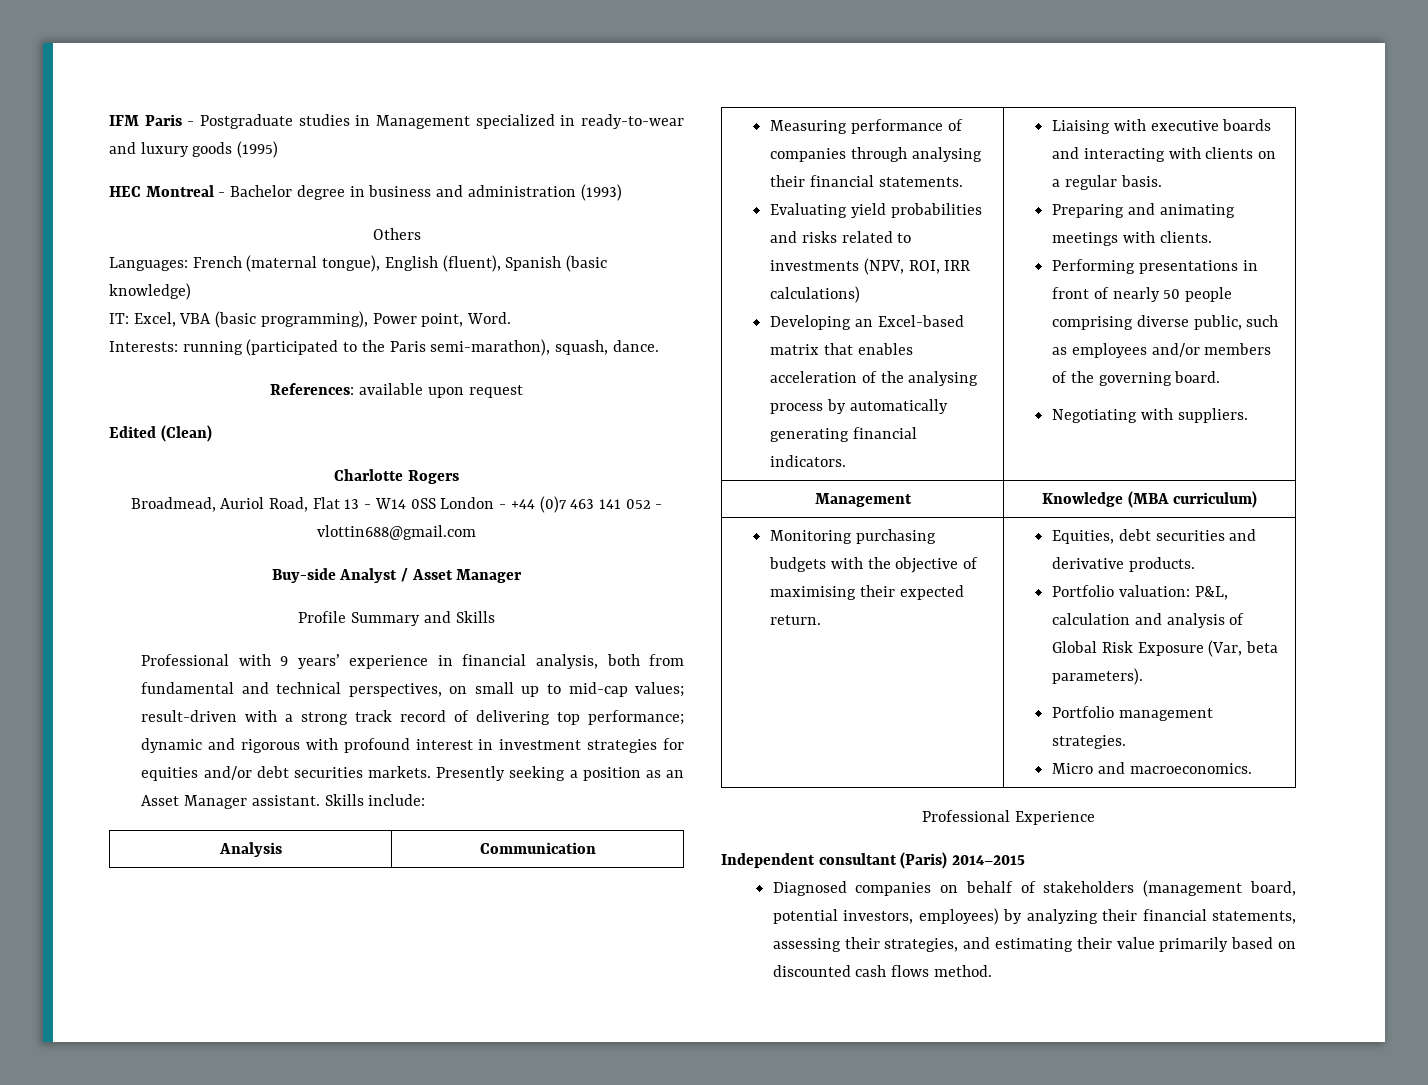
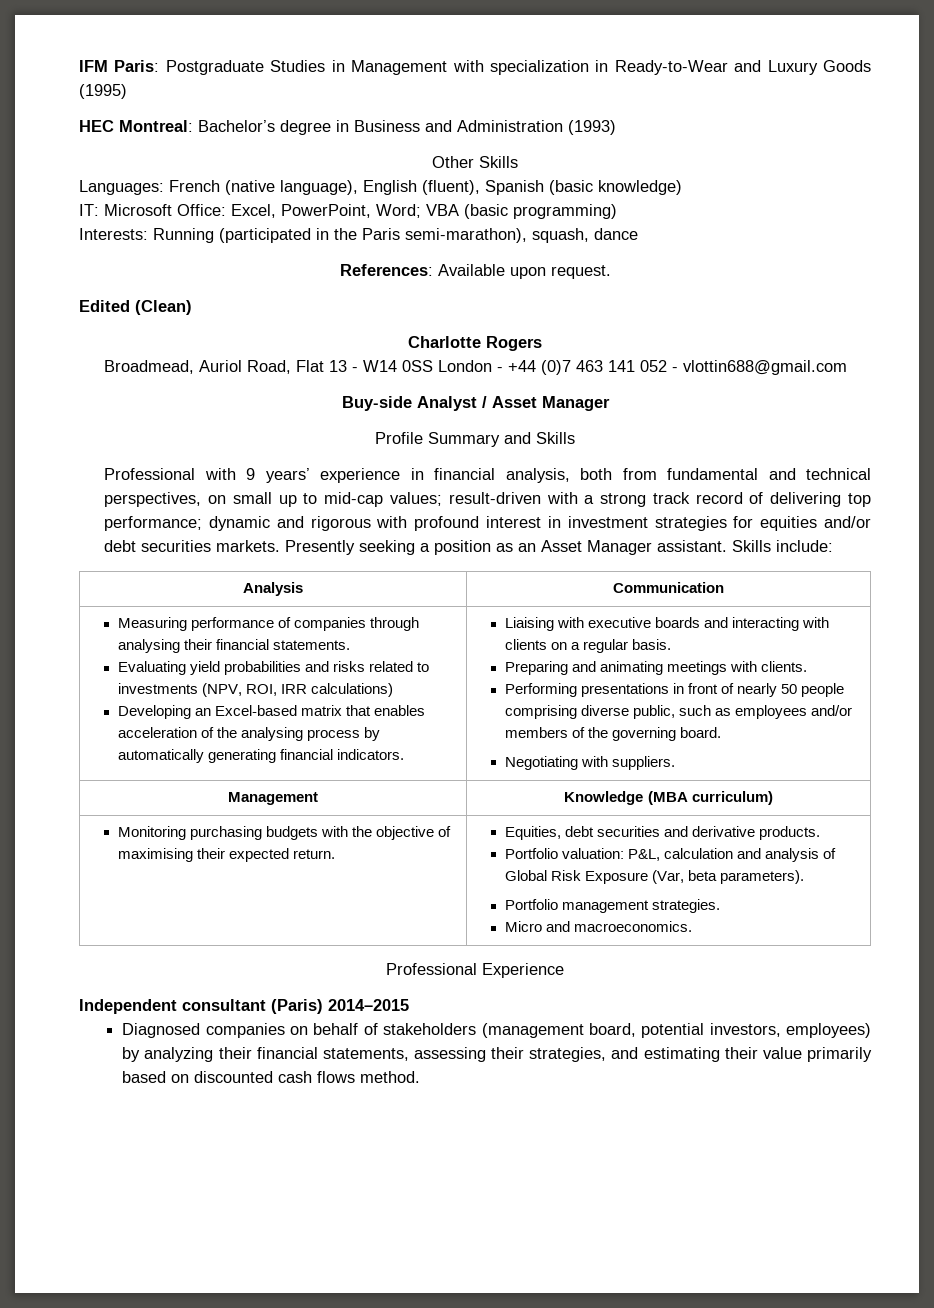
- IFM Paris - Postgraduate studies in Management specialized in ready-to-wear and luxury goods (1995)
- HEC Montreal - Bachelor degree in business and administration (1993)
+ IFM Paris: Postgraduate Studies in Management with specialization in Ready-to-Wear and Luxury Goods (1995)
+ HEC Montreal: Bachelor’s degree in Business and Administration (1993)
- Others
+ Other Skills
- Languages: French (maternal tongue), English (fluent), Spanish (basic knowledge)
+ Languages: French (native language), English (fluent), Spanish (basic knowledge)
- IT: Excel, VBA (basic programming), Power point, Word.
- Interests: running (participated to the Paris semi-marathon), squash, dance.
+ IT: Microsoft Office: Excel, PowerPoint, Word; VBA (basic programming)
+ Interests: Running (participated in the Paris semi-marathon), squash, dance
- References: available upon request
+ References: Available upon request.

